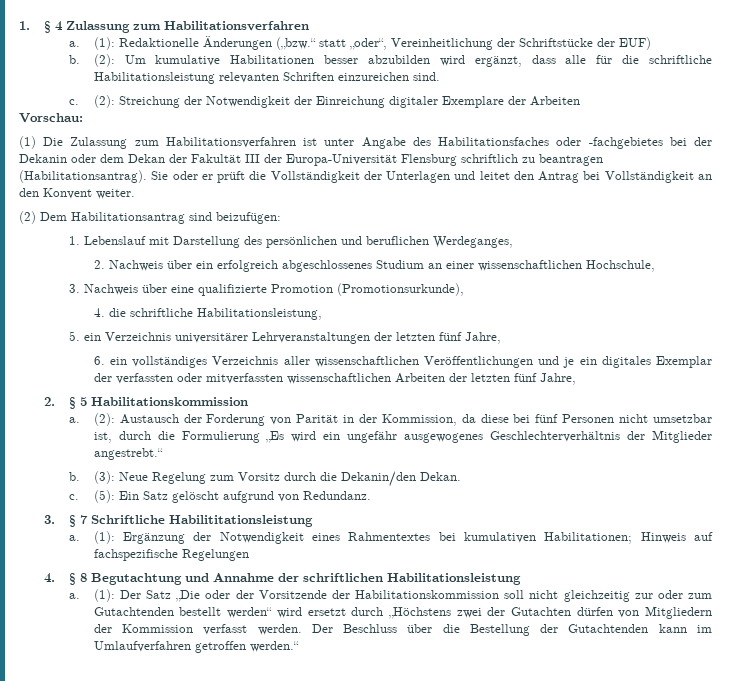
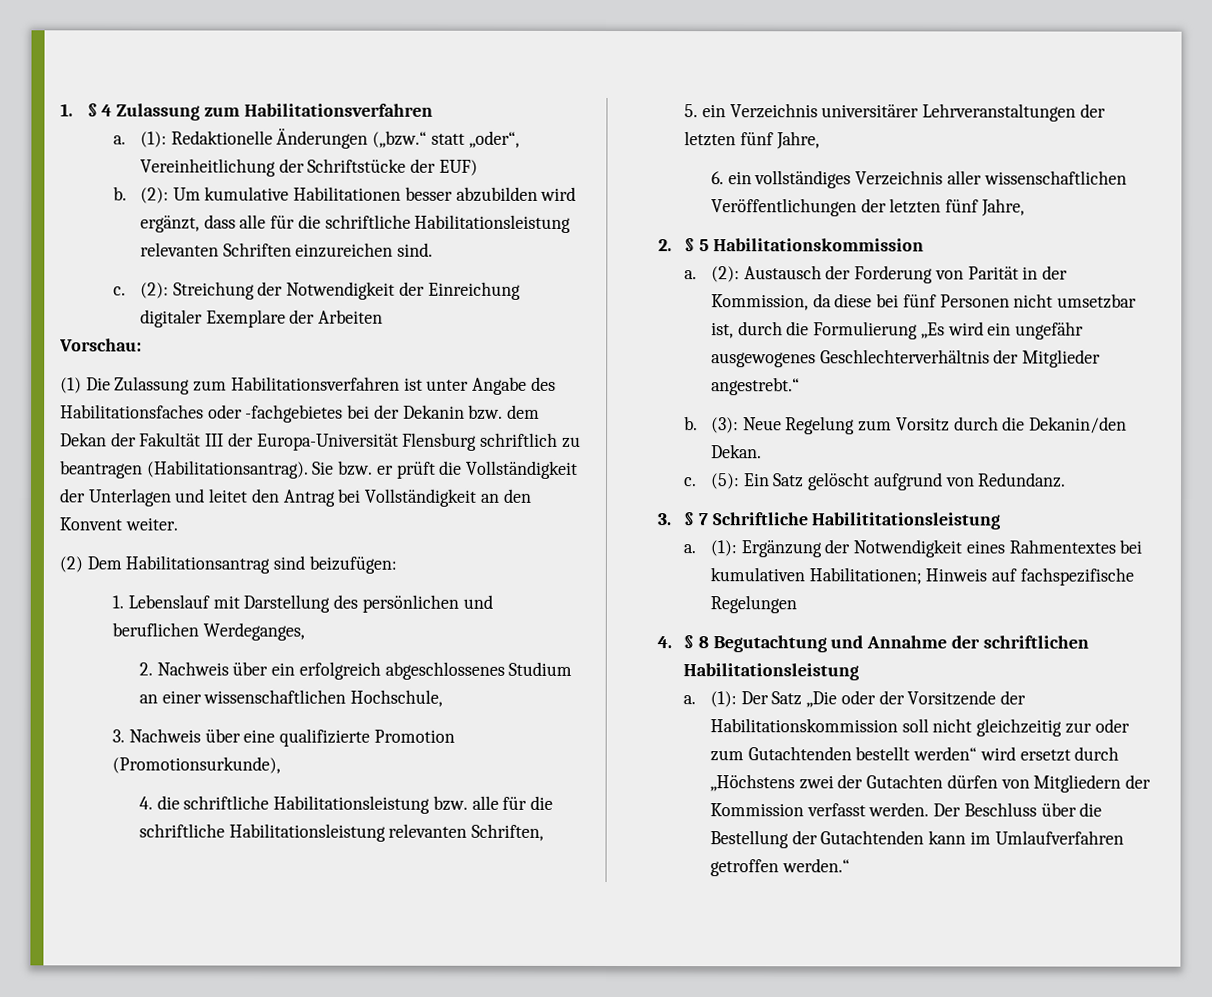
- (1) Die Zulassung zum Habilitationsverfahren ist unter Angabe des Habilitationsfaches oder -fachgebietes bei der Dekanin oder dem Dekan der Fakultät III der Europa-Universität Flensburg schriftlich zu beantragen (Habilitationsantrag).
+ (1) Die Zulassung zum Habilitationsverfahren ist unter Angabe des Habilitationsfaches oder -fachgebietes bei der Dekanin bzw. dem Dekan der Fakultät III der Europa-Universität Flensburg schriftlich zu beantragen (Habilitationsantrag).
- Sie oder er prüft die Vollständigkeit der Unterlagen und leitet den Antrag bei Vollständigkeit an den Konvent weiter.
+ Sie bzw. er prüft die Vollständigkeit der Unterlagen und leitet den Antrag bei Vollständigkeit an den Konvent weiter.
- 4. die schriftliche Habilitationsleistung,
+ 4. die schriftliche Habilitationsleistung bzw. alle für die schriftliche Habilitationsleistung relevanten Schriften,
- 6. ein vollständiges Verzeichnis aller wissenschaftlichen Veröffentlichungen und je ein digitales Exemplar der verfassten oder mitverfassten wissenschaftlichen Arbeiten der letzten fünf Jahre,
+ 6. ein vollständiges Verzeichnis aller wissenschaftlichen Veröffentlichungen der letzten fünf Jahre,

